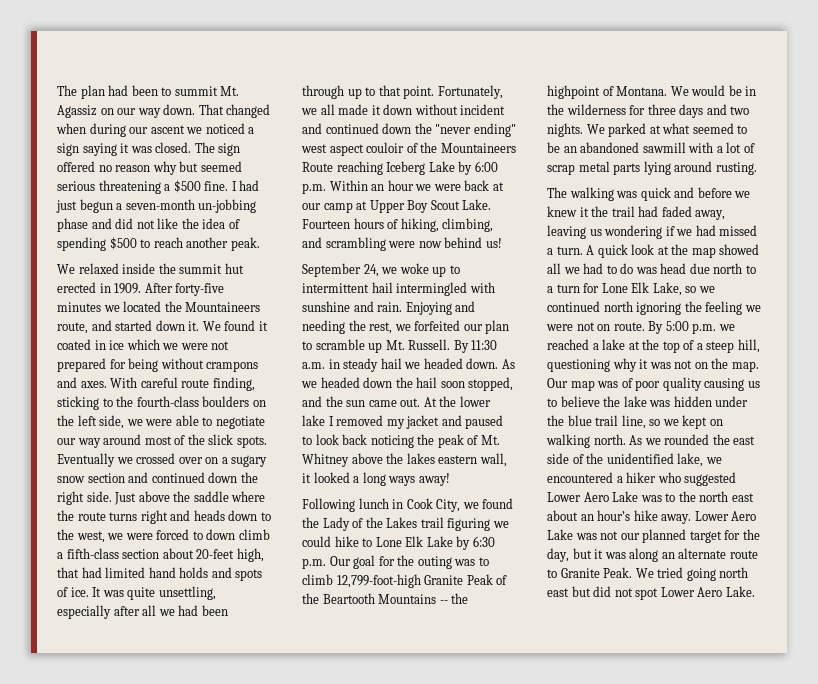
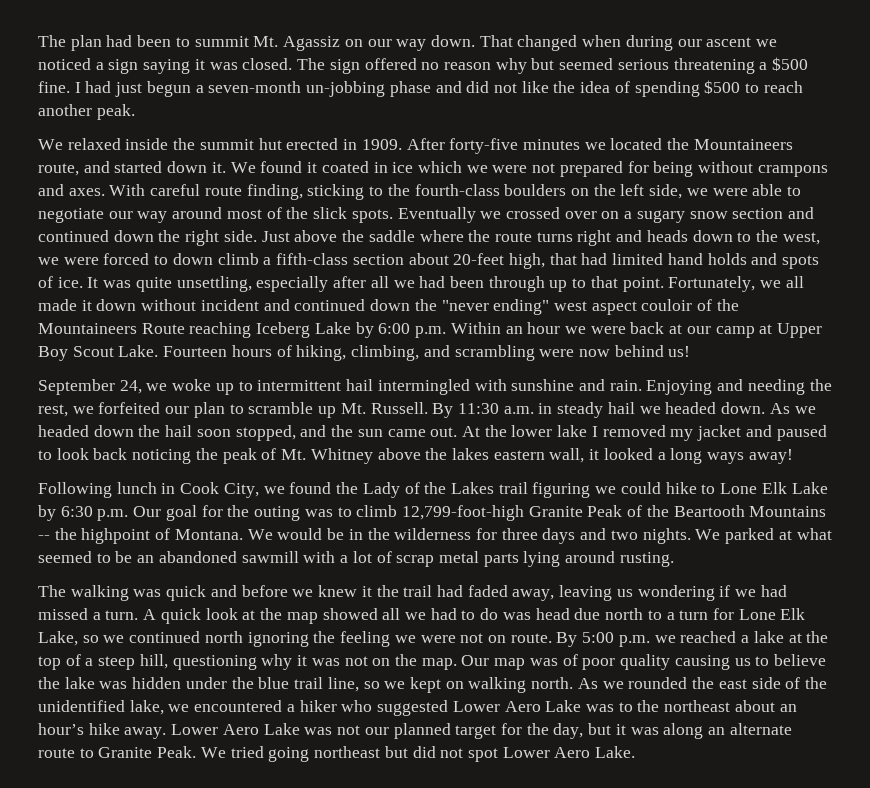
- As we rounded the east side of the unidentified lake, we encountered a hiker who suggested Lower Aero Lake was to the north east about an hour’s hike away.
+ As we rounded the east side of the unidentified lake, we encountered a hiker who suggested Lower Aero Lake was to the northeast about an hour’s hike away.
- We tried going north east but did not spot Lower Aero Lake.
+ We tried going northeast but did not spot Lower Aero Lake.

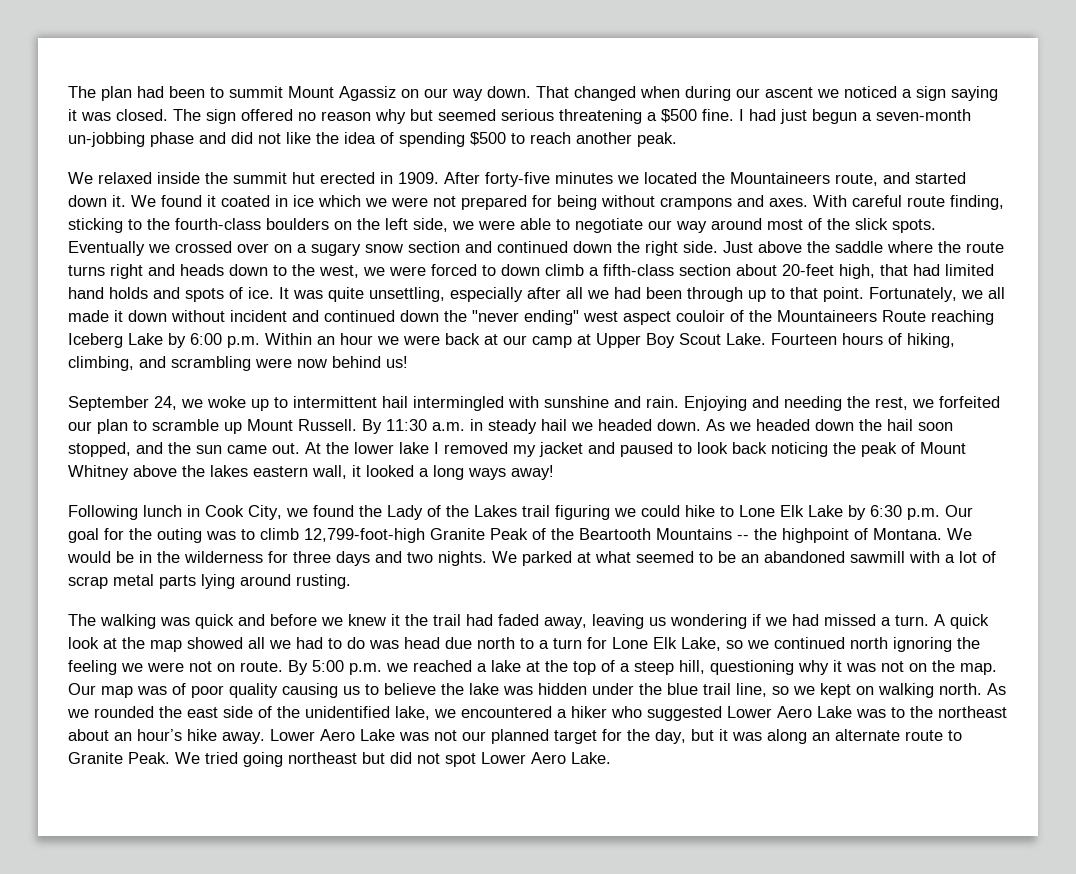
- The plan had been to summit Mt. Agassiz on our way down.
+ The plan had been to summit Mount Agassiz on our way down.
- Enjoying and needing the rest, we forfeited our plan to scramble up Mt. Russell.
+ Enjoying and needing the rest, we forfeited our plan to scramble up Mount Russell.
- At the lower lake I removed my jacket and paused to look back noticing the peak of Mt. Whitney above the lakes eastern wall, it looked a long ways away!
+ At the lower lake I removed my jacket and paused to look back noticing the peak of Mount Whitney above the lakes eastern wall, it looked a long ways away!

